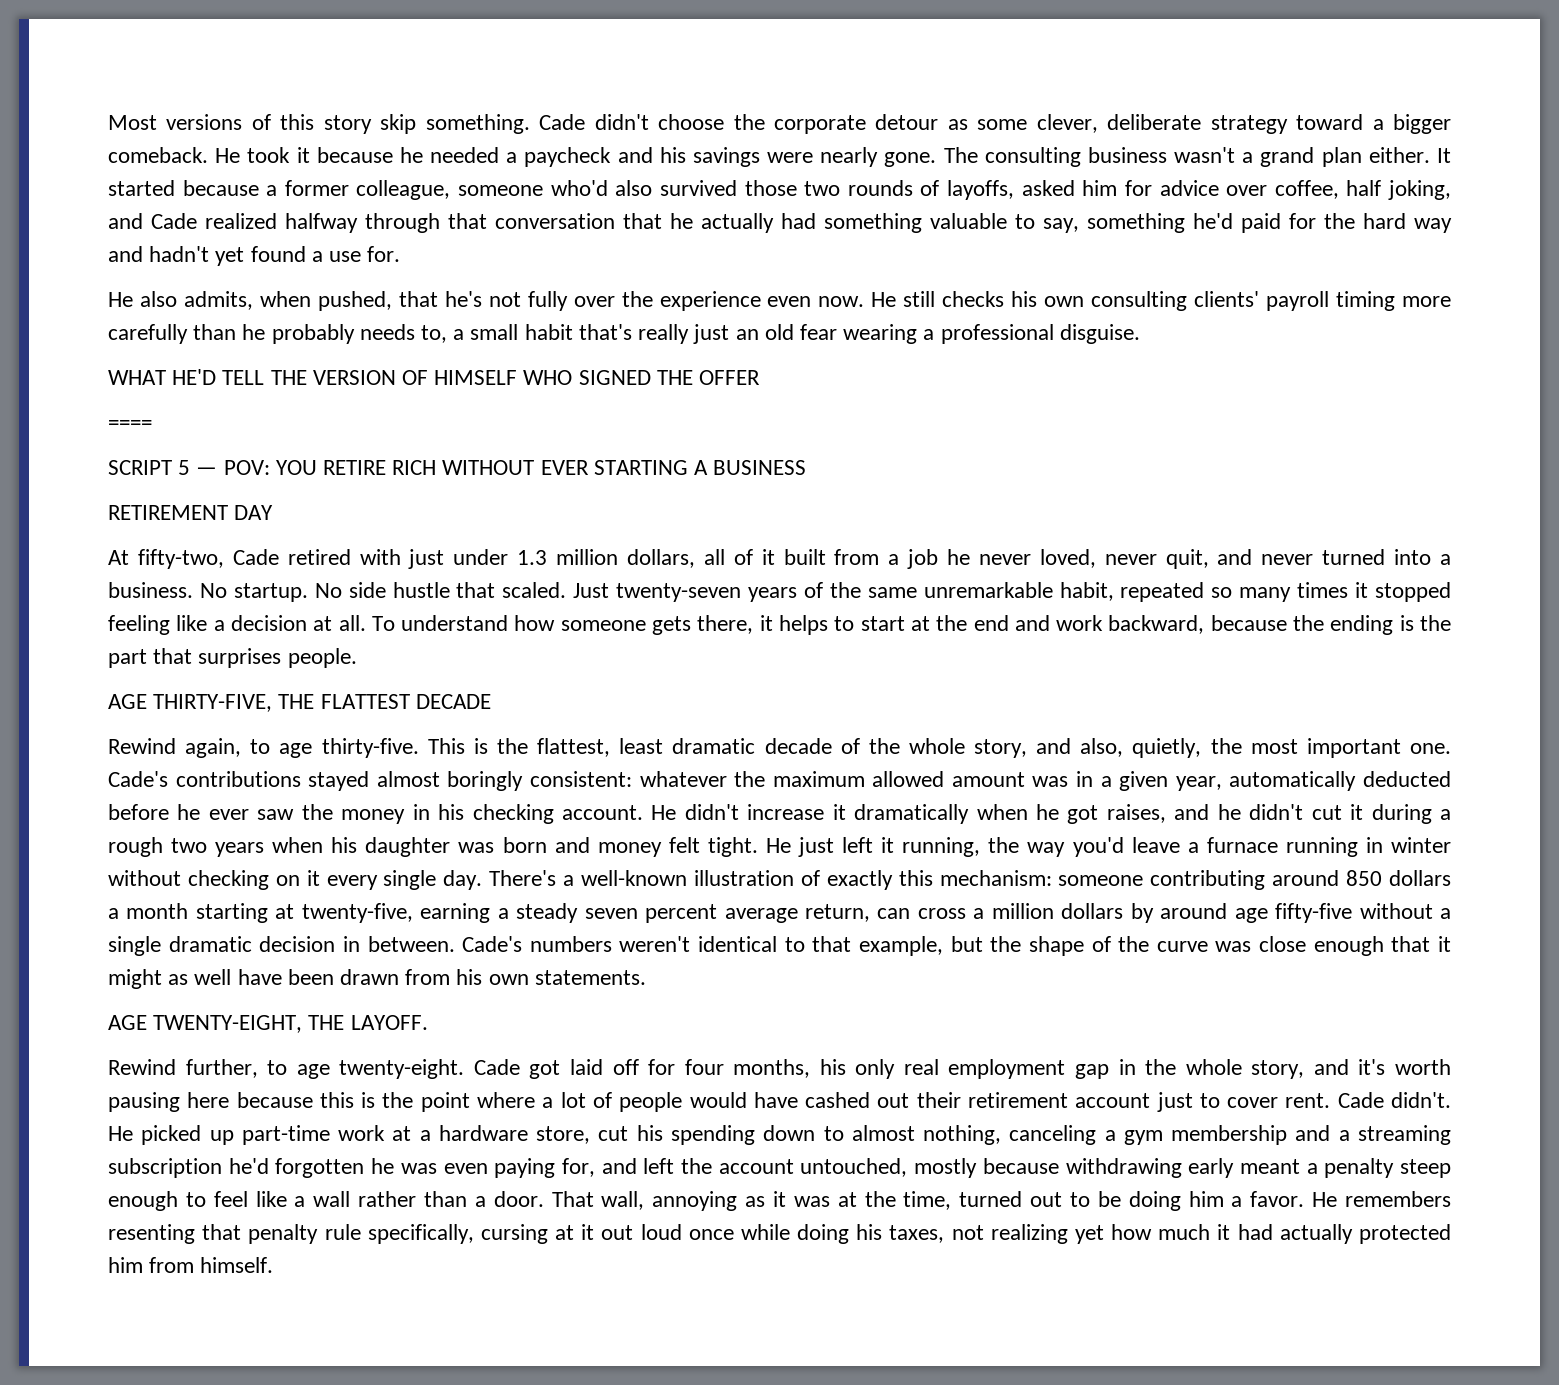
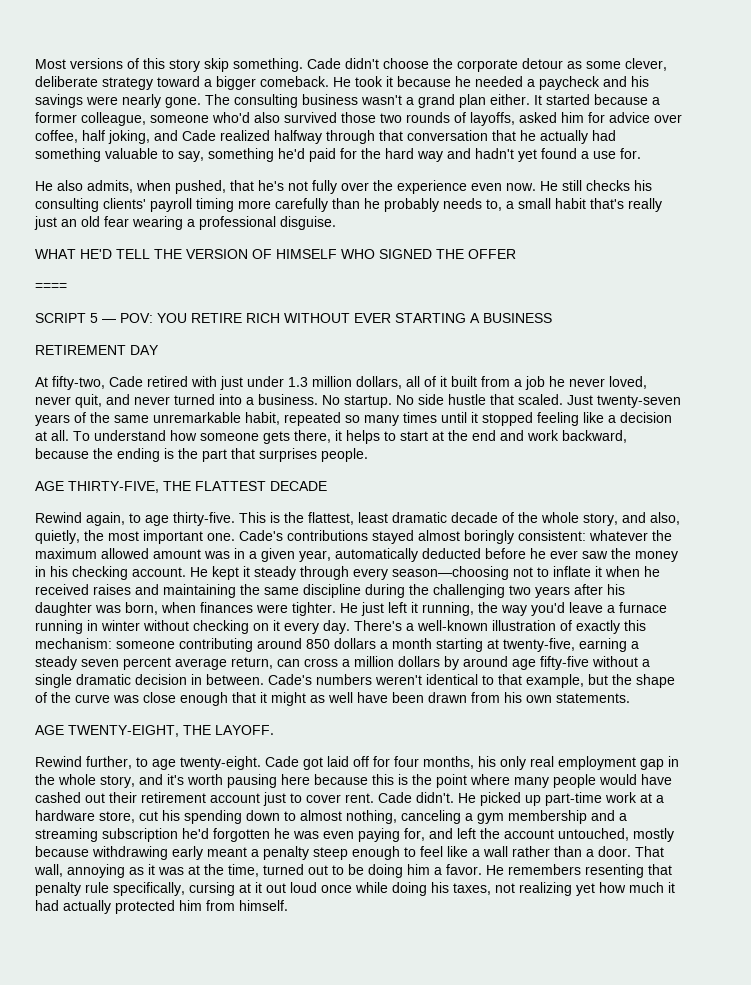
- He still checks his own consulting clients' payroll timing more carefully than he probably needs to, a small habit that's really just an old fear wearing a professional disguise.
+ He still checks his consulting clients' payroll timing more carefully than he probably needs to, a small habit that's really just an old fear wearing a professional disguise.
- Just twenty-seven years of the same unremarkable habit, repeated so many times it stopped feeling like a decision at all.
+ Just twenty-seven years of the same unremarkable habit, repeated so many times until it stopped feeling like a decision at all.
- He didn't increase it dramatically when he got raises, and he didn't cut it during a rough two years when his daughter was born and money felt tight.
+ He kept it steady through every season—choosing not to inflate it when he received raises and maintaining the same discipline during the challenging two years after his daughter was born, when finances were tighter.
- He just left it running, the way you'd leave a furnace running in winter without checking on it every single day.
+ He just left it running, the way you'd leave a furnace running in winter without checking on it every day.
- Cade got laid off for four months, his only real employment gap in the whole story, and it's worth pausing here because this is the point where a lot of people would have cashed out their retirement account just to cover rent.
+ Cade got laid off for four months, his only real employment gap in the whole story, and it's worth pausing here because this is the point where many people would have cashed out their retirement account just to cover rent.

